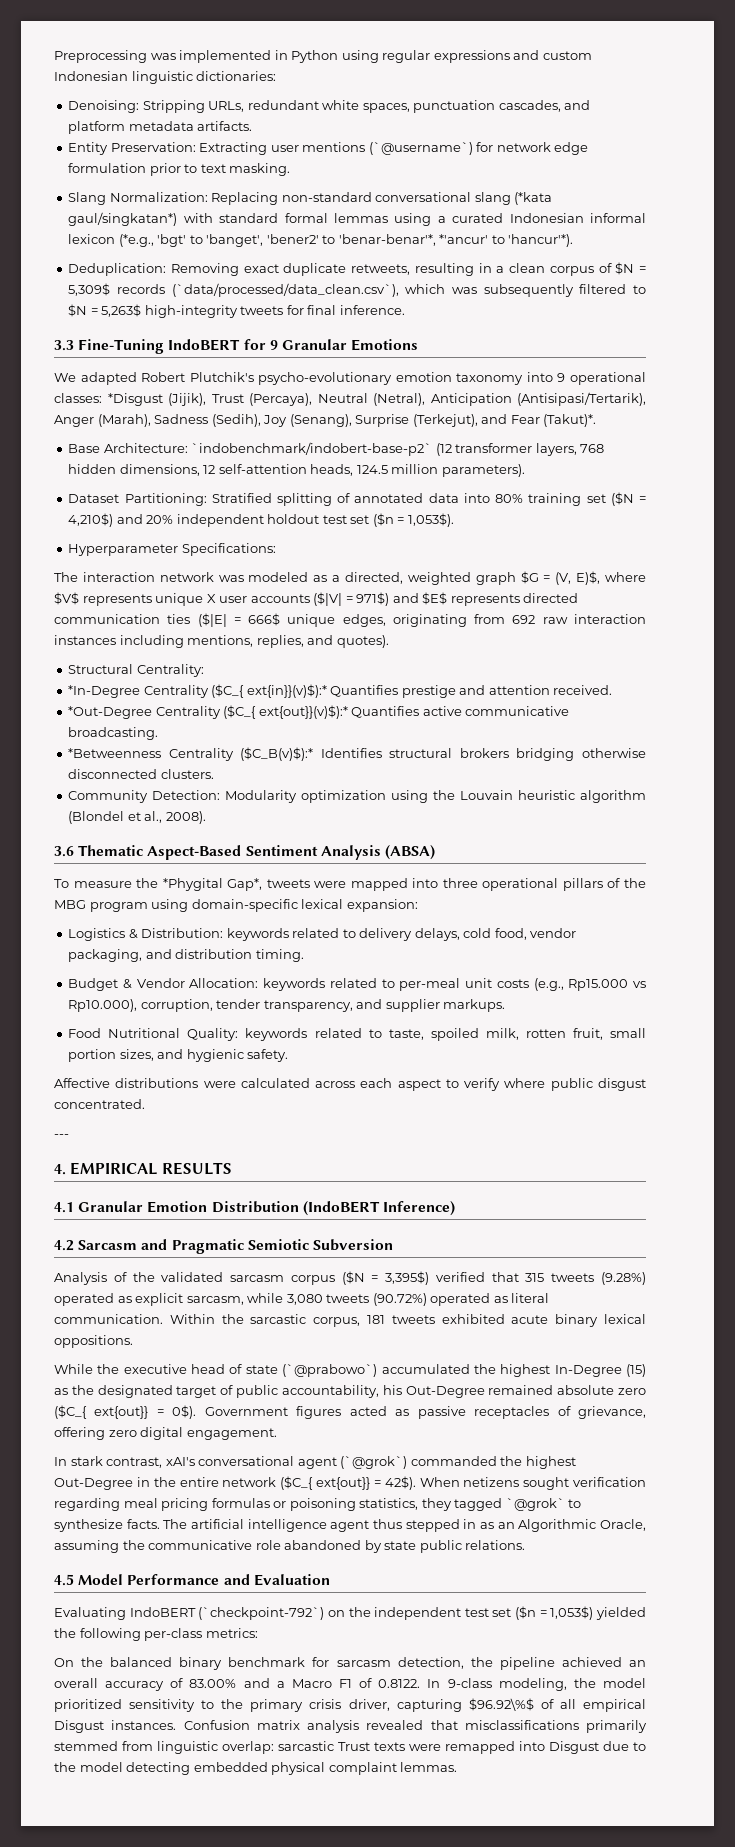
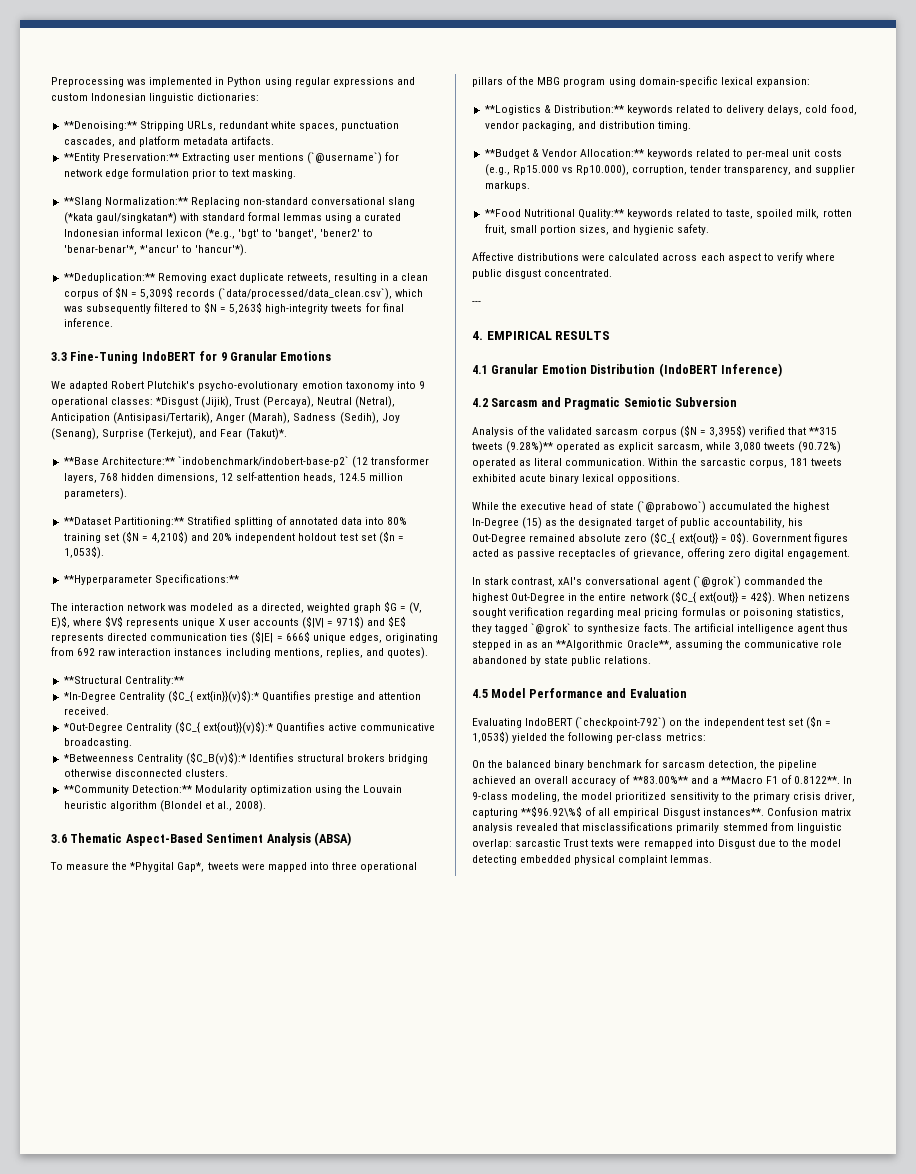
- Denoising: Stripping URLs, redundant white spaces, punctuation cascades, and platform metadata artifacts.
+ **Denoising:** Stripping URLs, redundant white spaces, punctuation cascades, and platform metadata artifacts.
- Entity Preservation: Extracting user mentions (`@username`) for network edge formulation prior to text masking.
+ **Entity Preservation:** Extracting user mentions (`@username`) for network edge formulation prior to text masking.
- Slang Normalization: Replacing non-standard conversational slang (*kata gaul/singkatan*) with standard formal lemmas using a curated Indonesian informal lexicon (*e.g., 'bgt' to 'banget', 'bener2' to 'benar-benar'*, *'ancur' to 'hancur'*).
+ **Slang Normalization:** Replacing non-standard conversational slang (*kata gaul/singkatan*) with standard formal lemmas using a curated Indonesian informal lexicon (*e.g., 'bgt' to 'banget', 'bener2' to 'benar-benar'*, *'ancur' to 'hancur'*).
- Deduplication: Removing exact duplicate retweets, resulting in a clean corpus of $N = 5,309$ records (`data/processed/data_clean.csv`), which was subsequently filtered to $N = 5,263$ high-integrity tweets for final inference.
+ **Deduplication:** Removing exact duplicate retweets, resulting in a clean corpus of $N = 5,309$ records (`data/processed/data_clean.csv`), which was subsequently filtered to $N = 5,263$ high-integrity tweets for final inference.
- Base Architecture: `indobenchmark/indobert-base-p2` (12 transformer layers, 768 hidden dimensions, 12 self-attention heads, 124.5 million parameters).
+ **Base Architecture:** `indobenchmark/indobert-base-p2` (12 transformer layers, 768 hidden dimensions, 12 self-attention heads, 124.5 million parameters).
- Dataset Partitioning: Stratified splitting of annotated data into 80% training set ($N = 4,210$) and 20% independent holdout test set ($n = 1,053$).
+ **Dataset Partitioning:** Stratified splitting of annotated data into 80% training set ($N = 4,210$) and 20% independent holdout test set ($n = 1,053$).
- Hyperparameter Specifications:
+ **Hyperparameter Specifications:**
- Structural Centrality:
+ **Structural Centrality:**
- Community Detection: Modularity optimization using the Louvain heuristic algorithm (Blondel et al., 2008).
+ **Community Detection:** Modularity optimization using the Louvain heuristic algorithm (Blondel et al., 2008).
- Logistics & Distribution: keywords related to delivery delays, cold food, vendor packaging, and distribution timing.
+ **Logistics & Distribution:** keywords related to delivery delays, cold food, vendor packaging, and distribution timing.
- Budget & Vendor Allocation: keywords related to per-meal unit costs (e.g., Rp15.000 vs Rp10.000), corruption, tender transparency, and supplier markups.
+ **Budget & Vendor Allocation:** keywords related to per-meal unit costs (e.g., Rp15.000 vs Rp10.000), corruption, tender transparency, and supplier markups.
- Food Nutritional Quality: keywords related to taste, spoiled milk, rotten fruit, small portion sizes, and hygienic safety.
+ **Food Nutritional Quality:** keywords related to taste, spoiled milk, rotten fruit, small portion sizes, and hygienic safety.
- Analysis of the validated sarcasm corpus ($N = 3,395$) verified that 315 tweets (9.28%) operated as explicit sarcasm, while 3,080 tweets (90.72%) operated as literal communication.
+ Analysis of the validated sarcasm corpus ($N = 3,395$) verified that **315 tweets (9.28%)** operated as explicit sarcasm, while 3,080 tweets (90.72%) operated as literal communication.
- The artificial intelligence agent thus stepped in as an Algorithmic Oracle, assuming the communicative role abandoned by state public relations.
+ The artificial intelligence agent thus stepped in as an **Algorithmic Oracle**, assuming the communicative role abandoned by state public relations.
- On the balanced binary benchmark for sarcasm detection, the pipeline achieved an overall accuracy of 83.00% and a Macro F1 of 0.8122. In 9-class modeling, the model prioritized sensitivity to the primary crisis driver, capturing $96.92\%$ of all empirical Disgust instances.
+ On the balanced binary benchmark for sarcasm detection, the pipeline achieved an overall accuracy of **83.00%** and a **Macro F1 of 0.8122**. In 9-class modeling, the model prioritized sensitivity to the primary crisis driver, capturing **$96.92\%$ of all empirical Disgust instances**.

